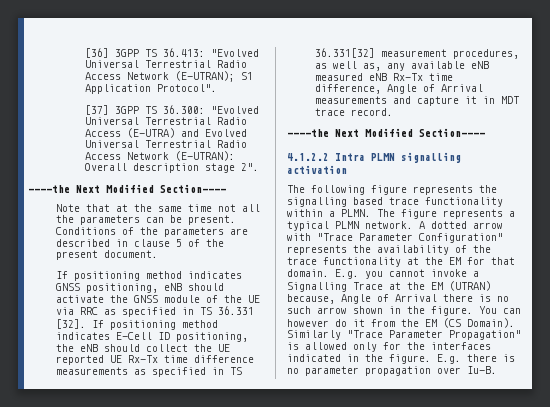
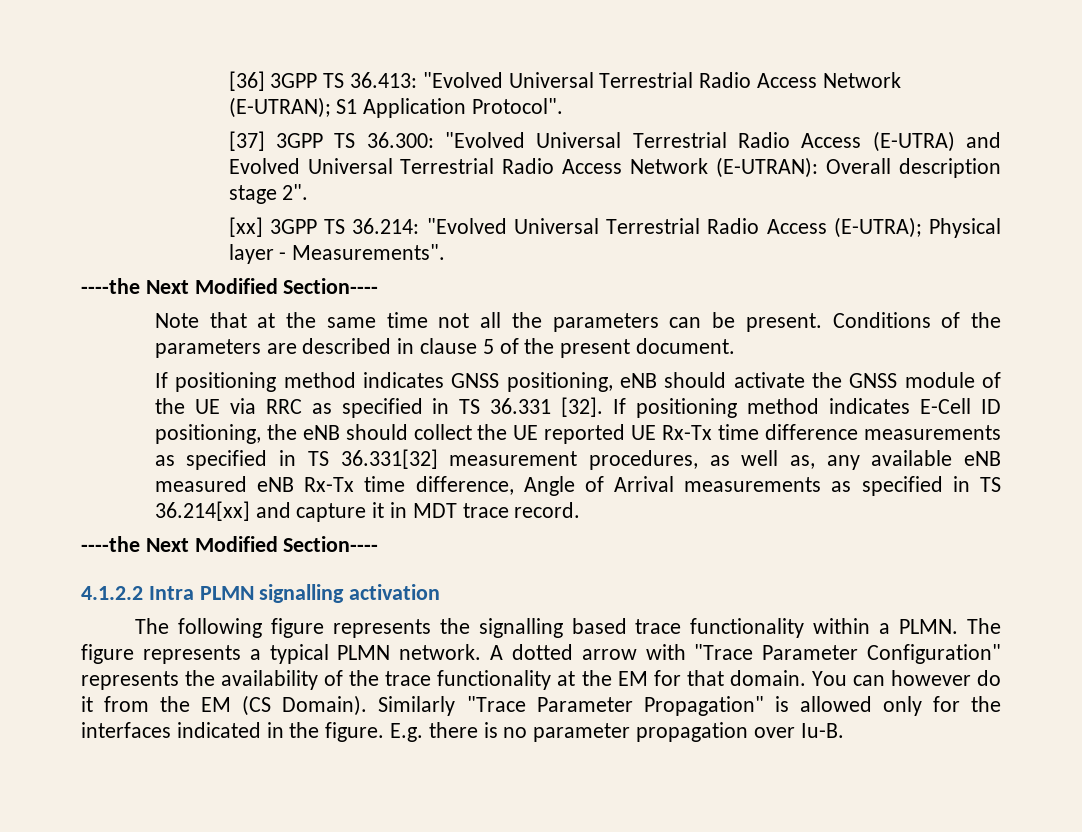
+ [xx] 3GPP TS 36.214: "Evolved Universal Terrestrial Radio Access (E-UTRA); Physical layer - Measurements".
- If positioning method indicates E-Cell ID positioning, the eNB should collect the UE reported UE Rx-Tx time difference measurements as specified in TS 36.331[32] measurement procedures, as well as, any available eNB measured eNB Rx-Tx time difference, Angle of Arrival measurements and capture it in MDT trace record.
+ If positioning method indicates E-Cell ID positioning, the eNB should collect the UE reported UE Rx-Tx time difference measurements as specified in TS 36.331[32] measurement procedures, as well as, any available eNB measured eNB Rx-Tx time difference, Angle of Arrival measurements as specified in TS 36.214[xx] and capture it in MDT trace record.
- E.g. you cannot invoke a Signalling Trace at the EM (UTRAN) because, Angle of Arrival there is no such arrow shown in the figure.

